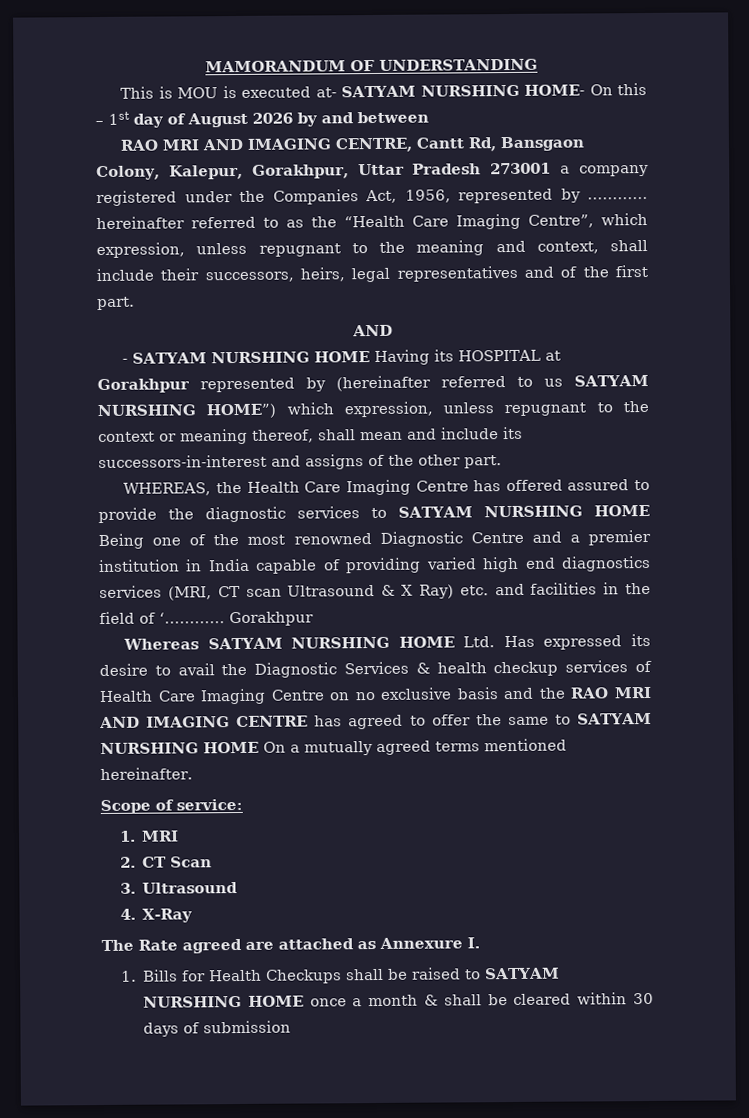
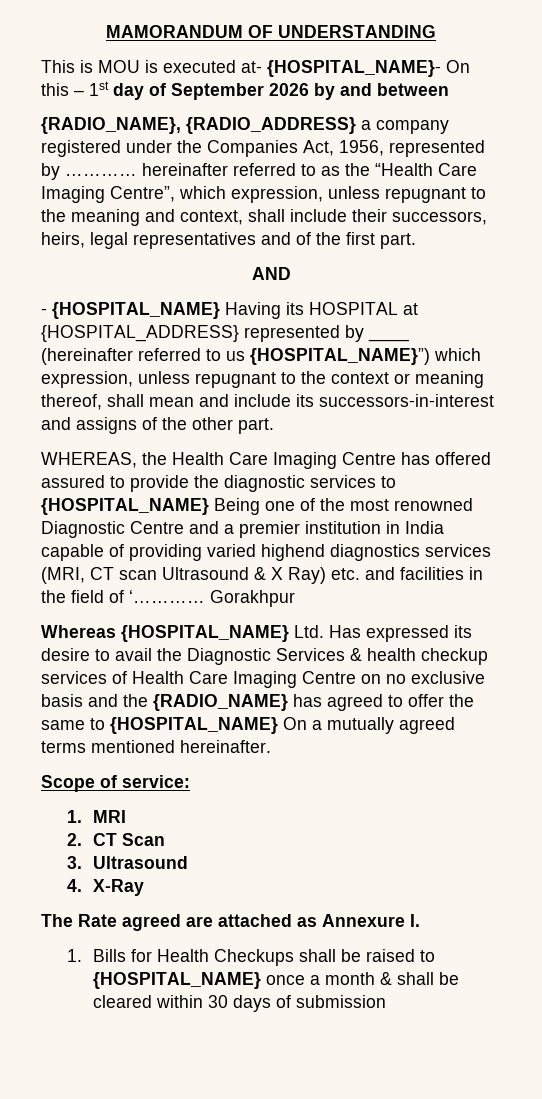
- This is MOU is executed at- SATYAM NURSHING HOME- On this – 1st day of August 2026 by and between
+ This is MOU is executed at- {HOSPITAL_NAME}- On this – 1st day of September 2026 by and between
- RAO MRI AND IMAGING CENTRE, Cantt Rd, Bansgaon Colony, Kalepur, Gorakhpur, Uttar Pradesh 273001 a company registered under the Companies Act, 1956, represented by ………… hereinafter referred to as the “Health Care Imaging Centre”, which expression, unless repugnant to the meaning and context, shall include their successors, heirs, legal representatives and of the first part.
+ {RADIO_NAME}, {RADIO_ADDRESS} a company registered under the Companies Act, 1956, represented by ………… hereinafter referred to as the “Health Care Imaging Centre”, which expression, unless repugnant to the meaning and context, shall include their successors, heirs, legal representatives and of the first part.
- - SATYAM NURSHING HOME Having its HOSPITAL at Gorakhpur represented by (hereinafter referred to us SATYAM NURSHING HOME”) which expression, unless repugnant to the context or meaning thereof, shall mean and include its successors-in-interest and assigns of the other part.
+ - {HOSPITAL_NAME} Having its HOSPITAL at {HOSPITAL_ADDRESS} represented by ____ (hereinafter referred to us {HOSPITAL_NAME}”) which expression, unless repugnant to the context or meaning thereof, shall mean and include its successors-in-interest and assigns of the other part.
- WHEREAS, the Health Care Imaging Centre has offered assured to provide the diagnostic services to SATYAM NURSHING HOME Being one of the most renowned Diagnostic Centre and a premier institution in India capable of providing varied high end diagnostics services (MRI, CT scan Ultrasound & X Ray) etc. and facilities in the field of ‘…………
+ WHEREAS, the Health Care Imaging Centre has offered assured to provide the diagnostic services to {HOSPITAL_NAME} Being one of the most renowned Diagnostic Centre and a premier institution in India capable of providing varied highend diagnostics services (MRI, CT scan Ultrasound & X Ray) etc. and facilities in the field of ‘…………
- Whereas SATYAM NURSHING HOME Ltd. Has expressed its desire to avail the Diagnostic Services & health checkup services of Health Care Imaging Centre on no exclusive basis and the RAO MRI AND IMAGING CENTRE has agreed to offer the same to SATYAM NURSHING HOME On a mutually agreed terms mentioned hereinafter.
+ Whereas {HOSPITAL_NAME} Ltd. Has expressed its desire to avail the Diagnostic Services & health checkup services of Health Care Imaging Centre on no exclusive basis and the {RADIO_NAME} has agreed to offer the same to {HOSPITAL_NAME} On a mutually agreed terms mentioned hereinafter.
- 1. Bills for Health Checkups shall be raised to SATYAM NURSHING HOME once a month & shall be cleared within 30 days of submission
+ 1. Bills for Health Checkups shall be raised to {HOSPITAL_NAME} once a month & shall be cleared within 30 days of submission

